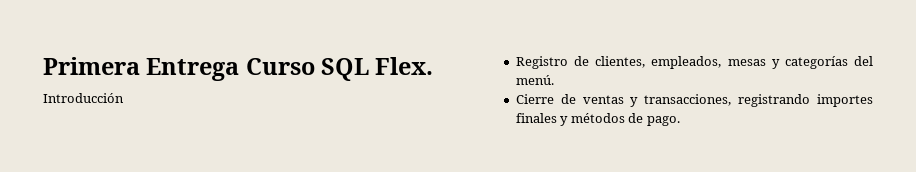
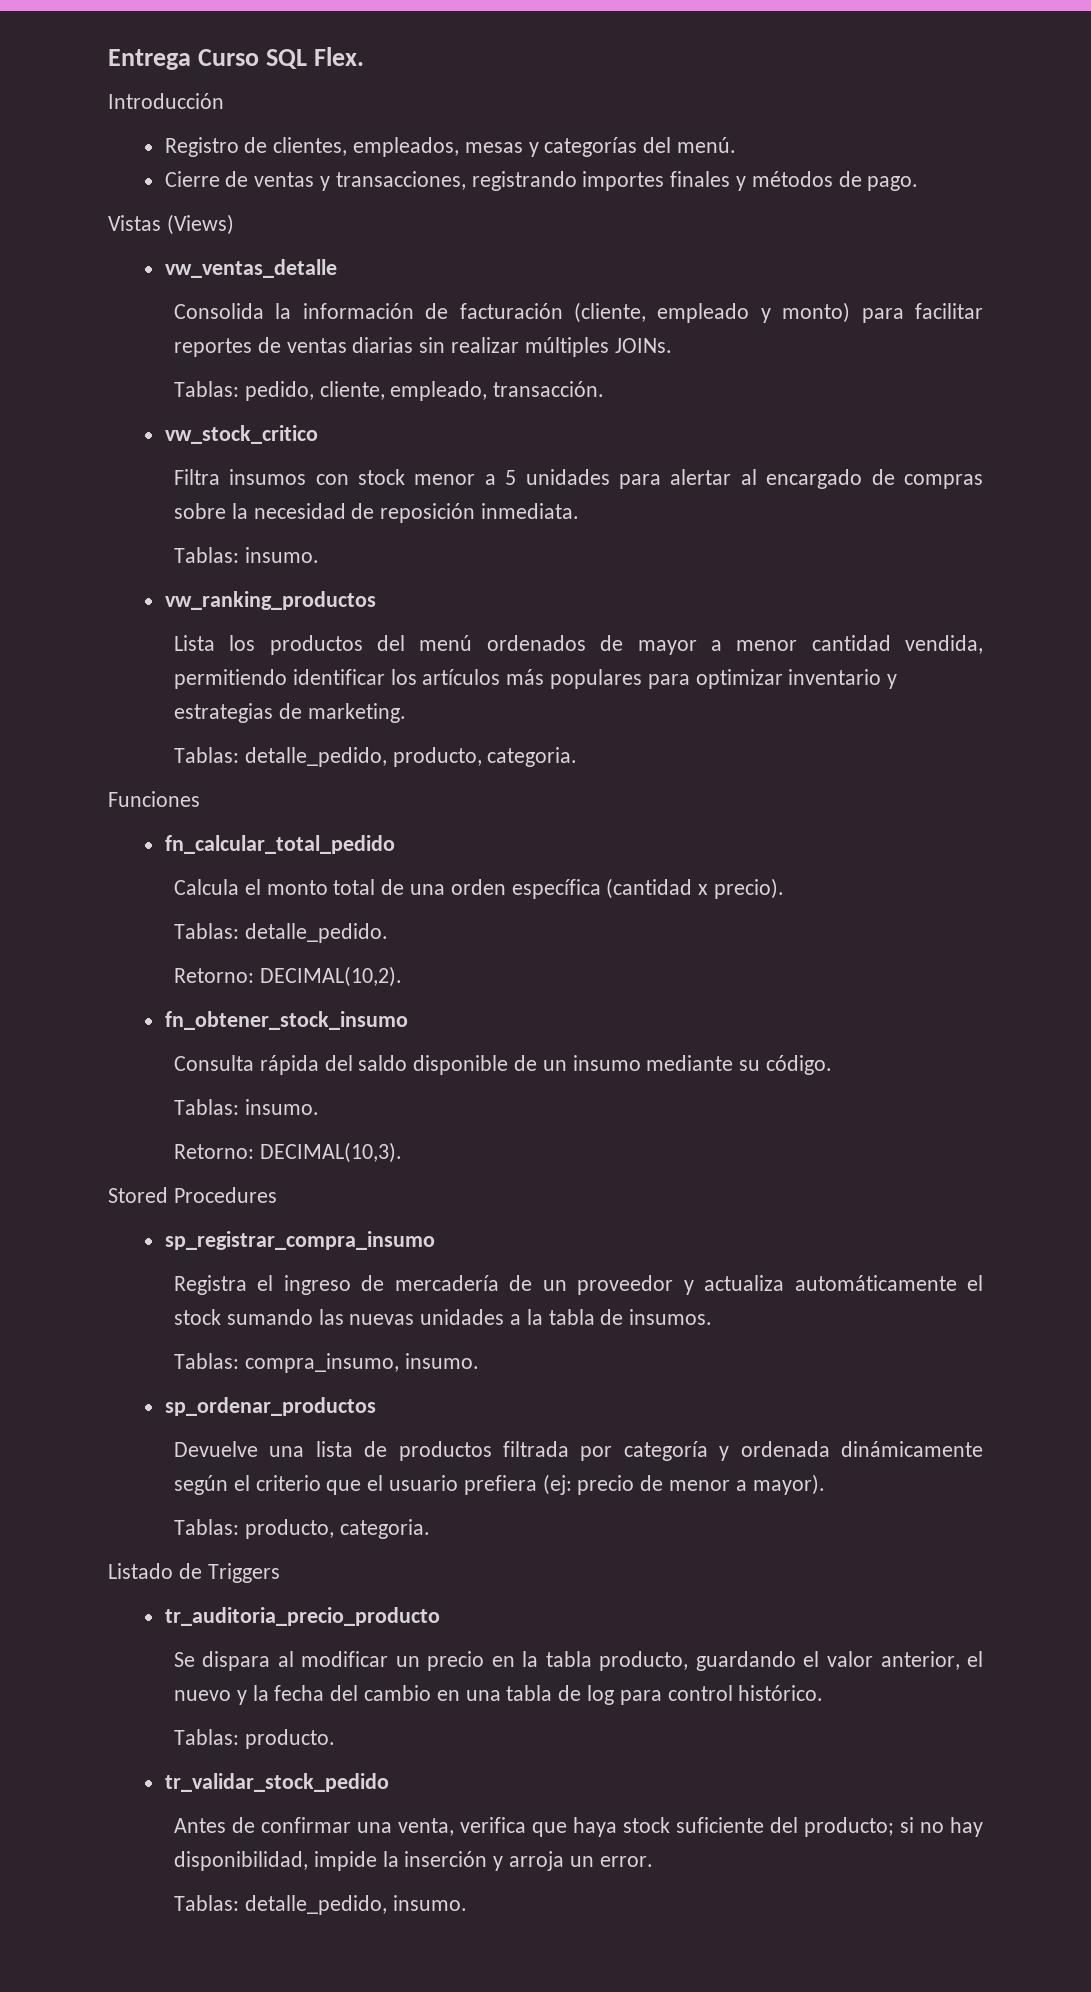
- Primera Entrega Curso SQL Flex.
+ Entrega Curso SQL Flex.
+ Vistas (Views)
+ vw_ventas_detalle
+ Consolida la información de facturación (cliente, empleado y monto) para facilitar reportes de ventas diarias sin realizar múltiples JOINs.
+ Tablas: pedido, cliente, empleado, transacción.
+ vw_stock_critico
+ Filtra insumos con stock menor a 5 unidades para alertar al encargado de compras sobre la necesidad de reposición inmediata.
+ Tablas: insumo.
+ vw_ranking_productos
+ Lista los productos del menú ordenados de mayor a menor cantidad vendida, permitiendo identificar los artículos más populares para optimizar inventario y estrategias de marketing.
+ Tablas: detalle_pedido, producto, categoria.
+ Funciones
+ fn_calcular_total_pedido
+ Calcula el monto total de una orden específica (cantidad x precio).
+ Tablas: detalle_pedido.
+ Retorno: DECIMAL(10,2).
+ fn_obtener_stock_insumo
+ Consulta rápida del saldo disponible de un insumo mediante su código.
+ Tablas: insumo.
+ Retorno: DECIMAL(10,3).
+ Stored Procedures
+ sp_registrar_compra_insumo
+ Registra el ingreso de mercadería de un proveedor y actualiza automáticamente el stock sumando las nuevas unidades a la tabla de insumos.
+ Tablas: compra_insumo, insumo.
+ sp_ordenar_productos
+ Devuelve una lista de productos filtrada por categoría y ordenada dinámicamente según el criterio que el usuario prefiera (ej: precio de menor a mayor).
+ Tablas: producto, categoria.
+ Listado de Triggers
+ tr_auditoria_precio_producto
+ Se dispara al modificar un precio en la tabla producto, guardando el valor anterior, el nuevo y la fecha del cambio en una tabla de log para control histórico.
+ Tablas: producto.
+ tr_validar_stock_pedido
+ Antes de confirmar una venta, verifica que haya stock suficiente del producto; si no hay disponibilidad, impide la inserción y arroja un error.
+ Tablas: detalle_pedido, insumo.

